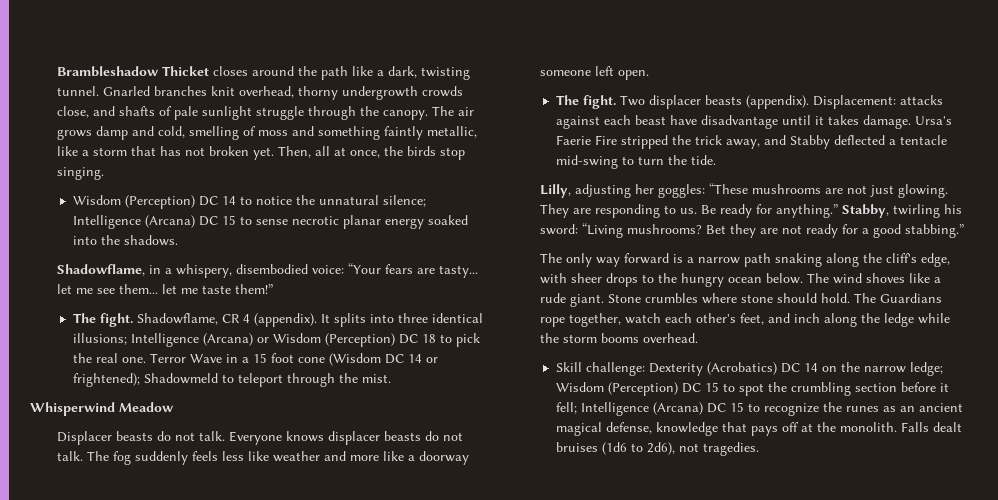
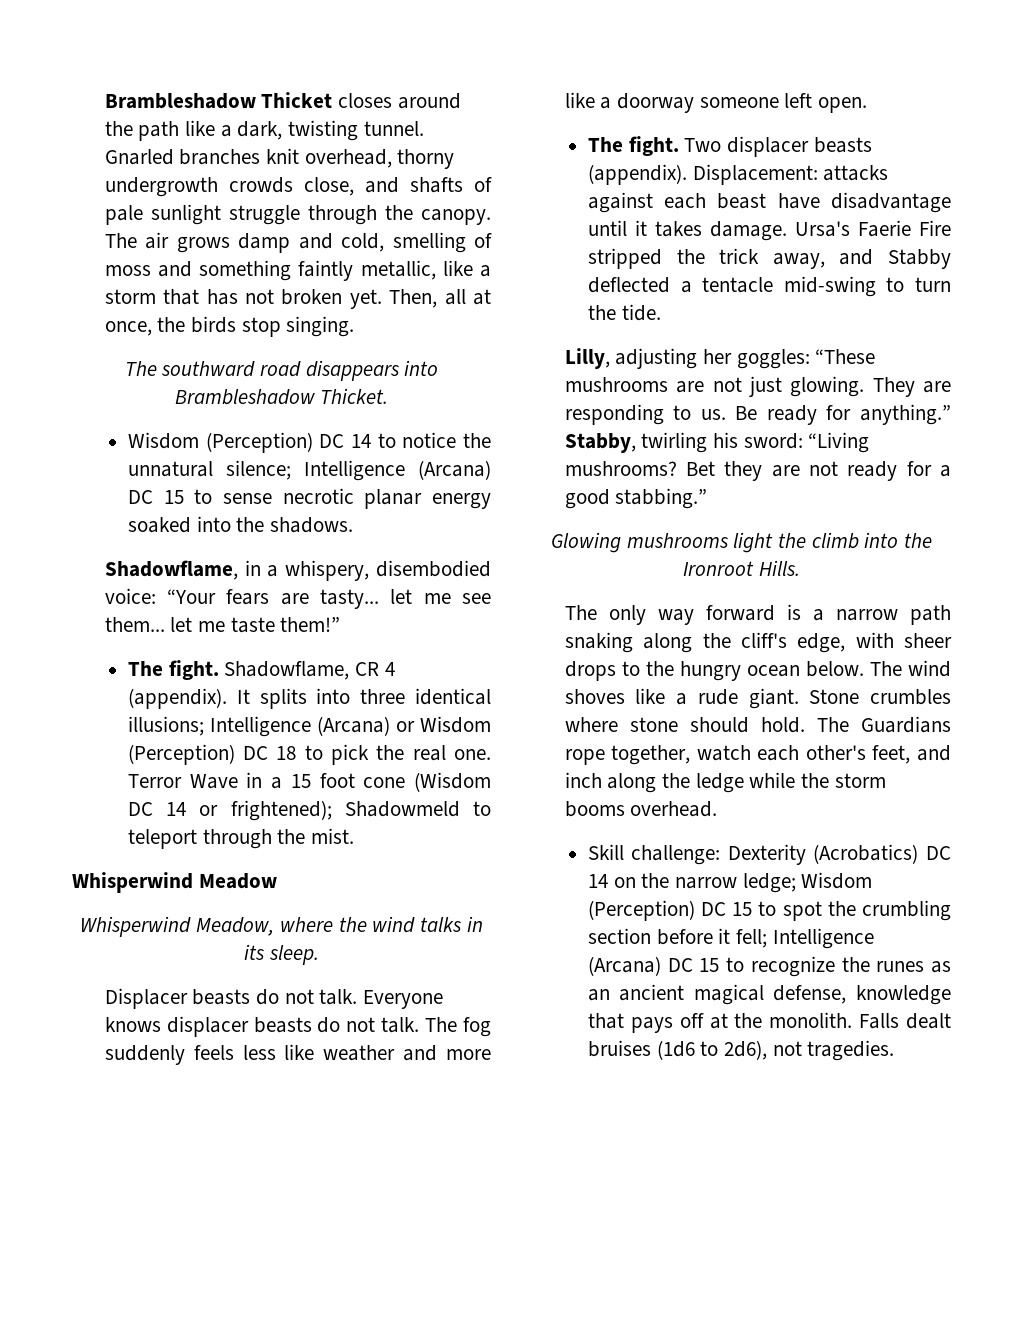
+ The southward road disappears into Brambleshadow Thicket.
+ Whisperwind Meadow, where the wind talks in its sleep.
+ Glowing mushrooms light the climb into the Ironroot Hills.

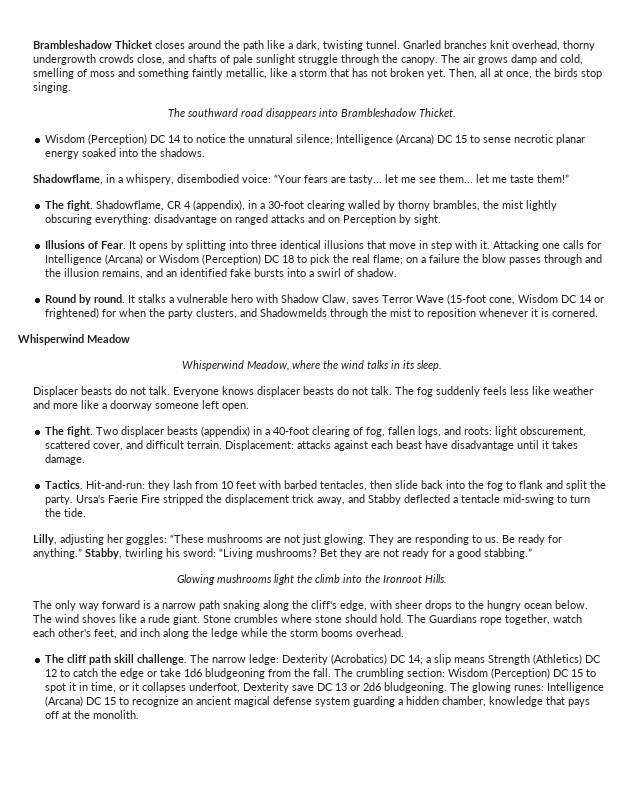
- Shadowflame, CR 4 (appendix). It splits into three identical illusions; Intelligence (Arcana) or Wisdom (Perception) DC 18 to pick the real one. Terror Wave in a 15 foot cone (Wisdom DC 14 or frightened); Shadowmeld to teleport through the mist.
+ Shadowflame, CR 4 (appendix), in a 30-foot clearing walled by thorny brambles, the mist lightly obscuring everything: disadvantage on ranged attacks and on Perception by sight.
+ Illusions of Fear. It opens by splitting into three identical illusions that move in step with it. Attacking one calls for Intelligence (Arcana) or Wisdom (Perception) DC 18 to pick the real flame; on a failure the blow passes through and the illusion remains, and an identified fake bursts into a swirl of shadow.
+ Round by round. It stalks a vulnerable hero with Shadow Claw, saves Terror Wave (15-foot cone, Wisdom DC 14 or frightened) for when the party clusters, and Shadowmelds through the mist to reposition whenever it is cornered.
- Two displacer beasts (appendix).
+ Two displacer beasts (appendix) in a 40-foot clearing of fog, fallen logs, and roots: light obscurement, scattered cover, and difficult terrain.
- Displacement: attacks against each beast have disadvantage until it takes damage. Ursa's Faerie Fire stripped the trick away, and Stabby deflected a tentacle mid-swing to turn the tide.
+ Displacement: attacks against each beast have disadvantage until it takes damage.
+ Tactics. Hit-and-run: they lash from 10 feet with barbed tentacles, then slide back into the fog to flank and split the party. Ursa's Faerie Fire stripped the displacement trick away, and Stabby deflected a tentacle mid-swing to turn the tide.
- Skill challenge: Dexterity (Acrobatics) DC 14 on the narrow ledge; Wisdom (Perception) DC 15 to spot the crumbling section before it fell; Intelligence (Arcana) DC 15 to recognize the runes as an ancient magical defense, knowledge that pays off at the monolith. Falls dealt bruises (1d6 to 2d6), not tragedies.
+ The cliff path skill challenge. The narrow ledge: Dexterity (Acrobatics) DC 14; a slip means Strength (Athletics) DC 12 to catch the edge or take 1d6 bludgeoning from the fall. The crumbling section: Wisdom (Perception) DC 15 to spot it in time, or it collapses underfoot, Dexterity save DC 13 or 2d6 bludgeoning. The glowing runes: Intelligence (Arcana) DC 15 to recognize an ancient magical defense system guarding a hidden chamber, knowledge that pays off at the monolith.

